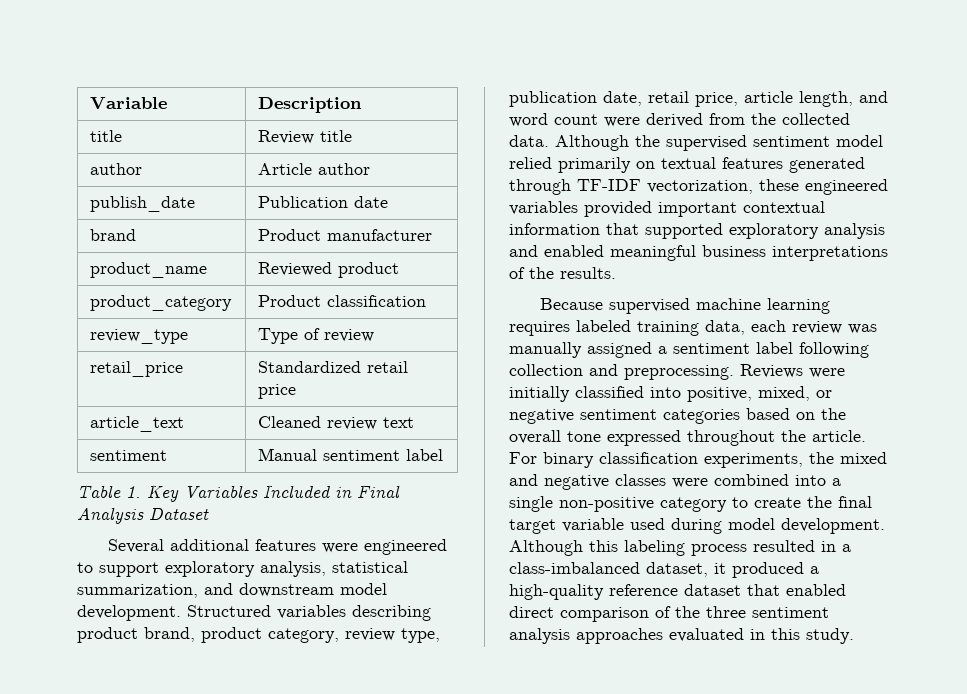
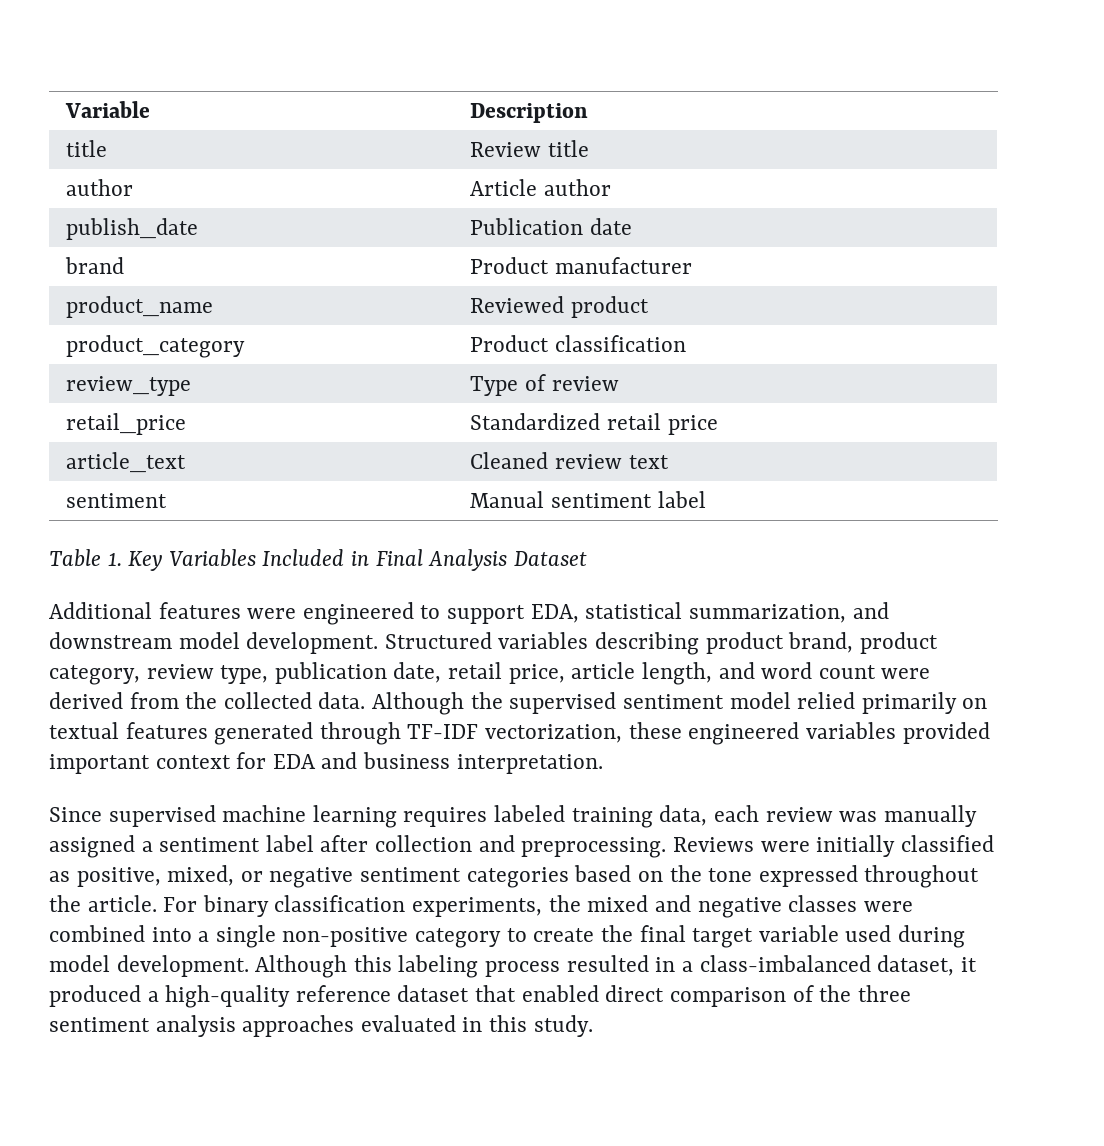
- Several additional features were engineered to support exploratory analysis, statistical summarization, and downstream model development.
+ Additional features were engineered to support EDA, statistical summarization, and downstream model development.
- Although the supervised sentiment model relied primarily on textual features generated through TF-IDF vectorization, these engineered variables provided important contextual information that supported exploratory analysis and enabled meaningful business interpretations of the results.
- Because supervised machine learning requires labeled training data, each review was manually assigned a sentiment label following collection and preprocessing.
+ Although the supervised sentiment model relied primarily on textual features generated through TF-IDF vectorization, these engineered variables provided important context for EDA and business interpretation.
+ Since supervised machine learning requires labeled training data, each review was manually assigned a sentiment label after collection and preprocessing.
- Reviews were initially classified into positive, mixed, or negative sentiment categories based on the overall tone expressed throughout the article.
+ Reviews were initially classified as positive, mixed, or negative sentiment categories based on the tone expressed throughout the article.

